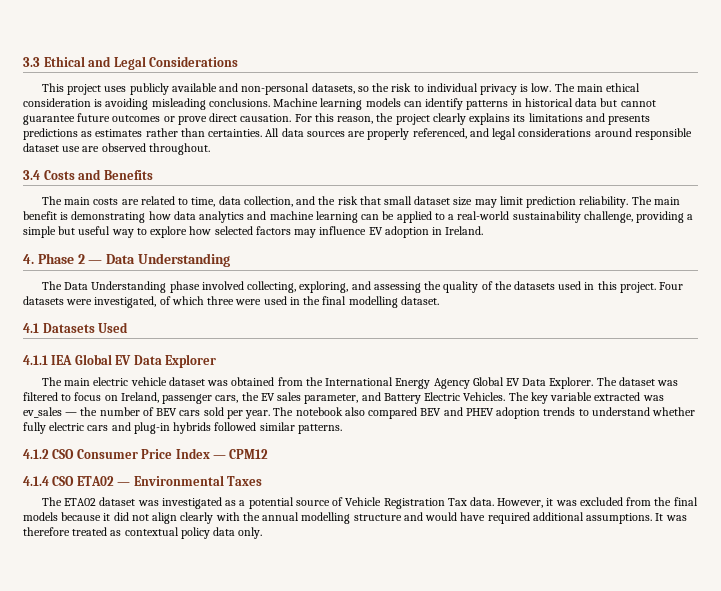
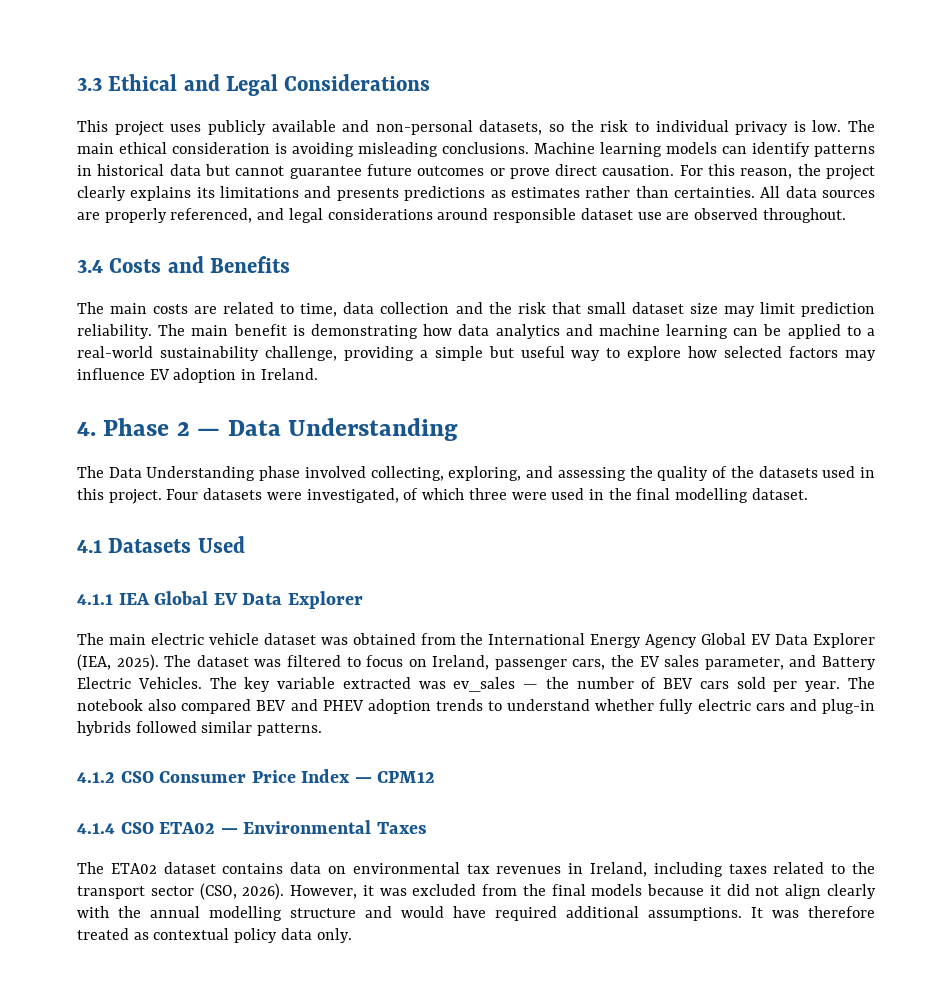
- The main costs are related to time, data collection, and the risk that small dataset size may limit prediction reliability.
+ The main costs are related to time, data collection and the risk that small dataset size may limit prediction reliability.
- The main electric vehicle dataset was obtained from the International Energy Agency Global EV Data Explorer.
+ The main electric vehicle dataset was obtained from the International Energy Agency Global EV Data Explorer (IEA, 2025).
- The ETA02 dataset was investigated as a potential source of Vehicle Registration Tax data.
+ The ETA02 dataset contains data on environmental tax revenues in Ireland, including taxes related to the transport sector (CSO, 2026).

